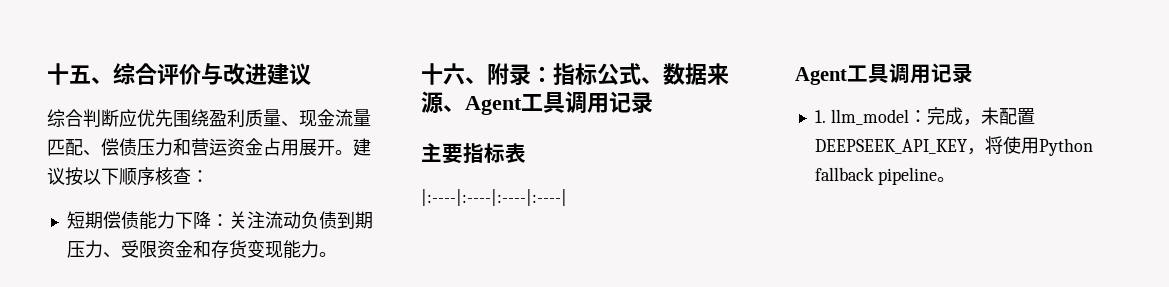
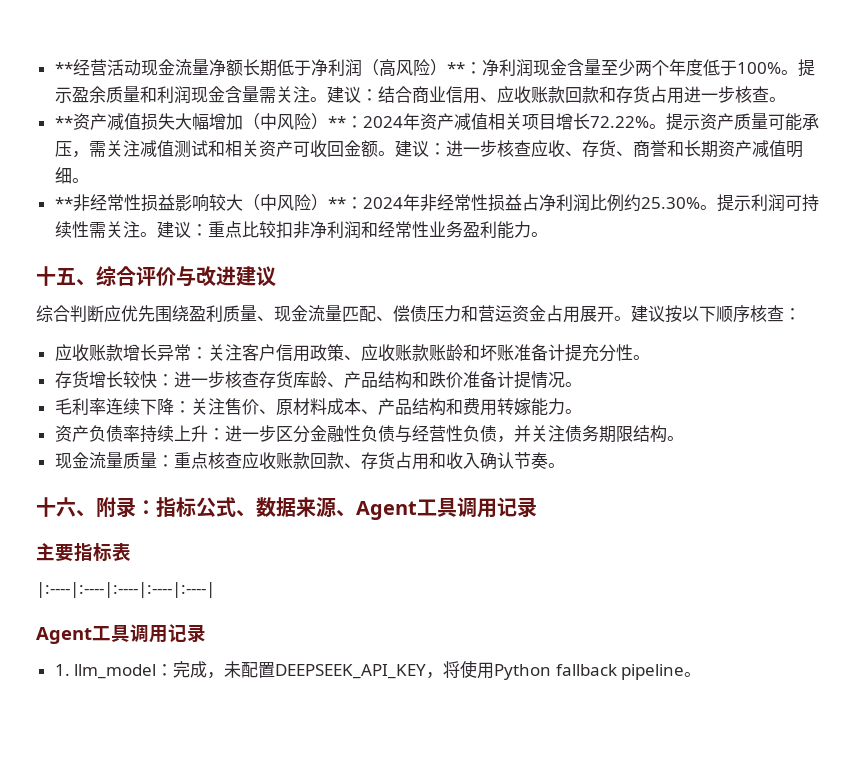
+ **经营活动现金流量净额长期低于净利润（高风险）**：净利润现金含量至少两个年度低于100%。提示盈余质量和利润现金含量需关注。建议：结合商业信用、应收账款回款和存货占用进一步核查。
+ **资产减值损失大幅增加（中风险）**：2024年资产减值相关项目增长72.22%。提示资产质量可能承压，需关注减值测试和相关资产可收回金额。建议：进一步核查应收、存货、商誉和长期资产减值明细。
+ **非经常性损益影响较大（中风险）**：2024年非经常性损益占净利润比例约25.30%。提示利润可持续性需关注。建议：重点比较扣非净利润和经常性业务盈利能力。
- 短期偿债能力下降：关注流动负债到期压力、受限资金和存货变现能力。
+ 应收账款增长异常：关注客户信用政策、应收账款账龄和坏账准备计提充分性。
+ 存货增长较快：进一步核查存货库龄、产品结构和跌价准备计提情况。
+ 毛利率连续下降：关注售价、原材料成本、产品结构和费用转嫁能力。
+ 资产负债率持续上升：进一步区分金融性负债与经营性负债，并关注债务期限结构。
+ 现金流量质量：重点核查应收账款回款、存货占用和收入确认节奏。
- |:----|:----|:----|:----|
+ |:----|:----|:----|:----|:----|

